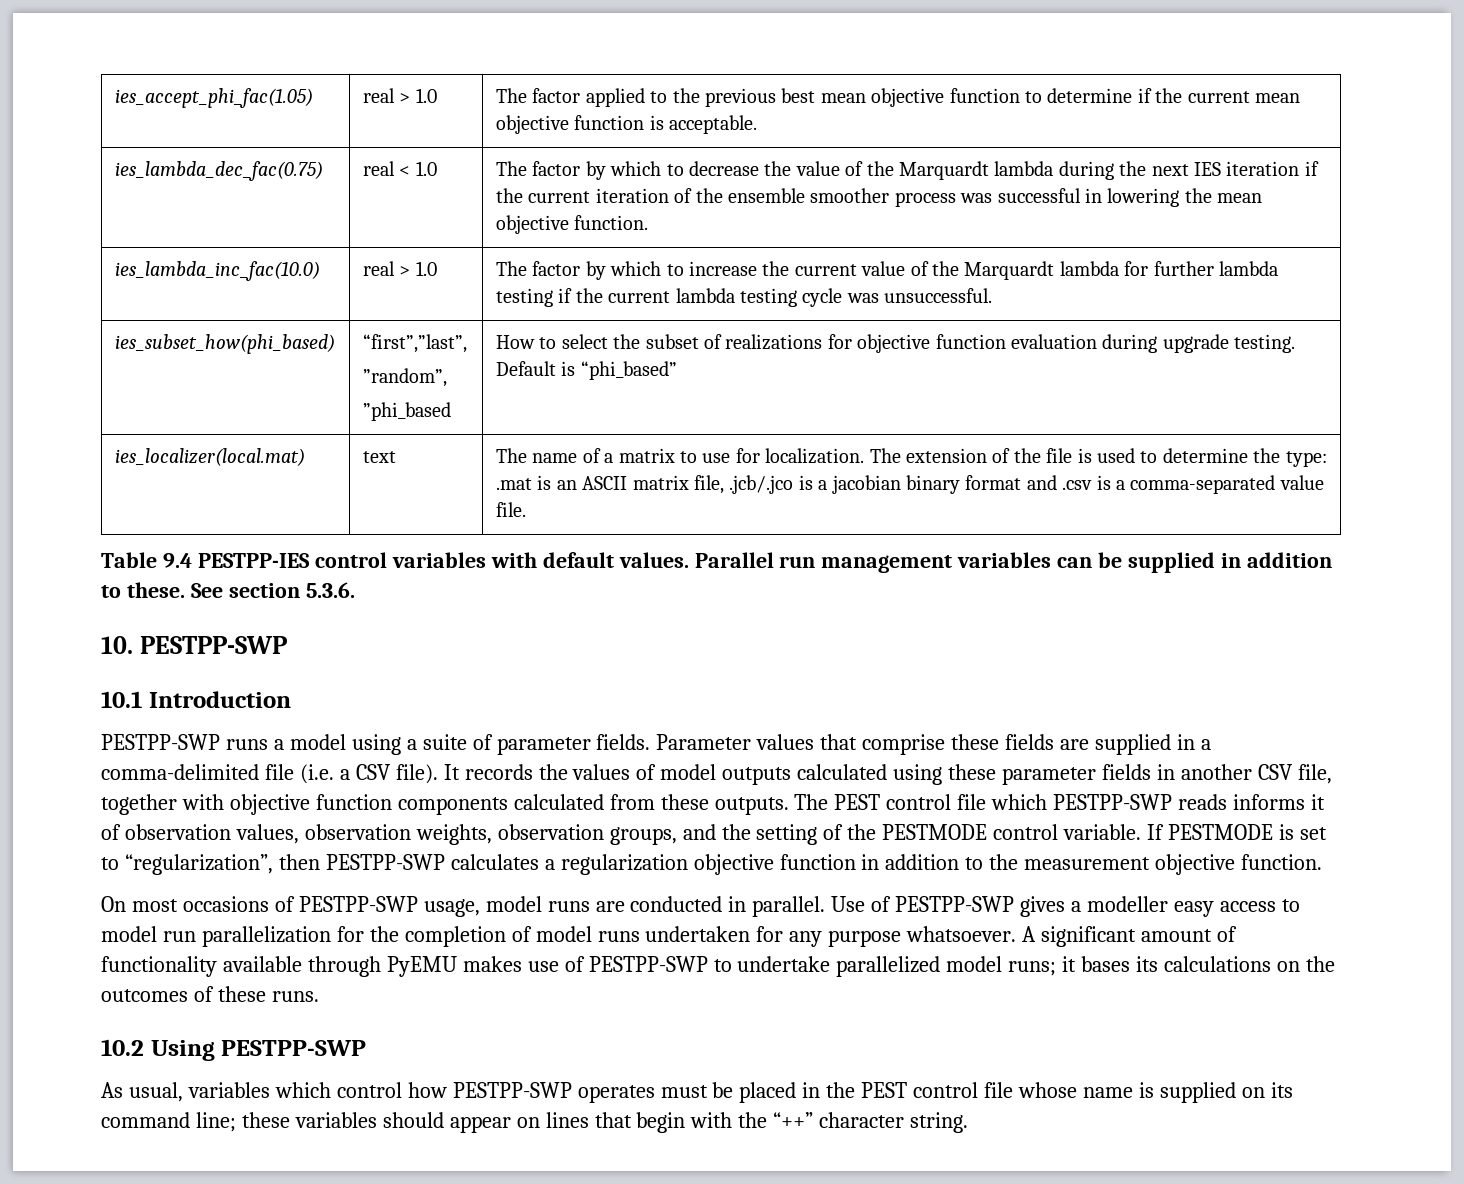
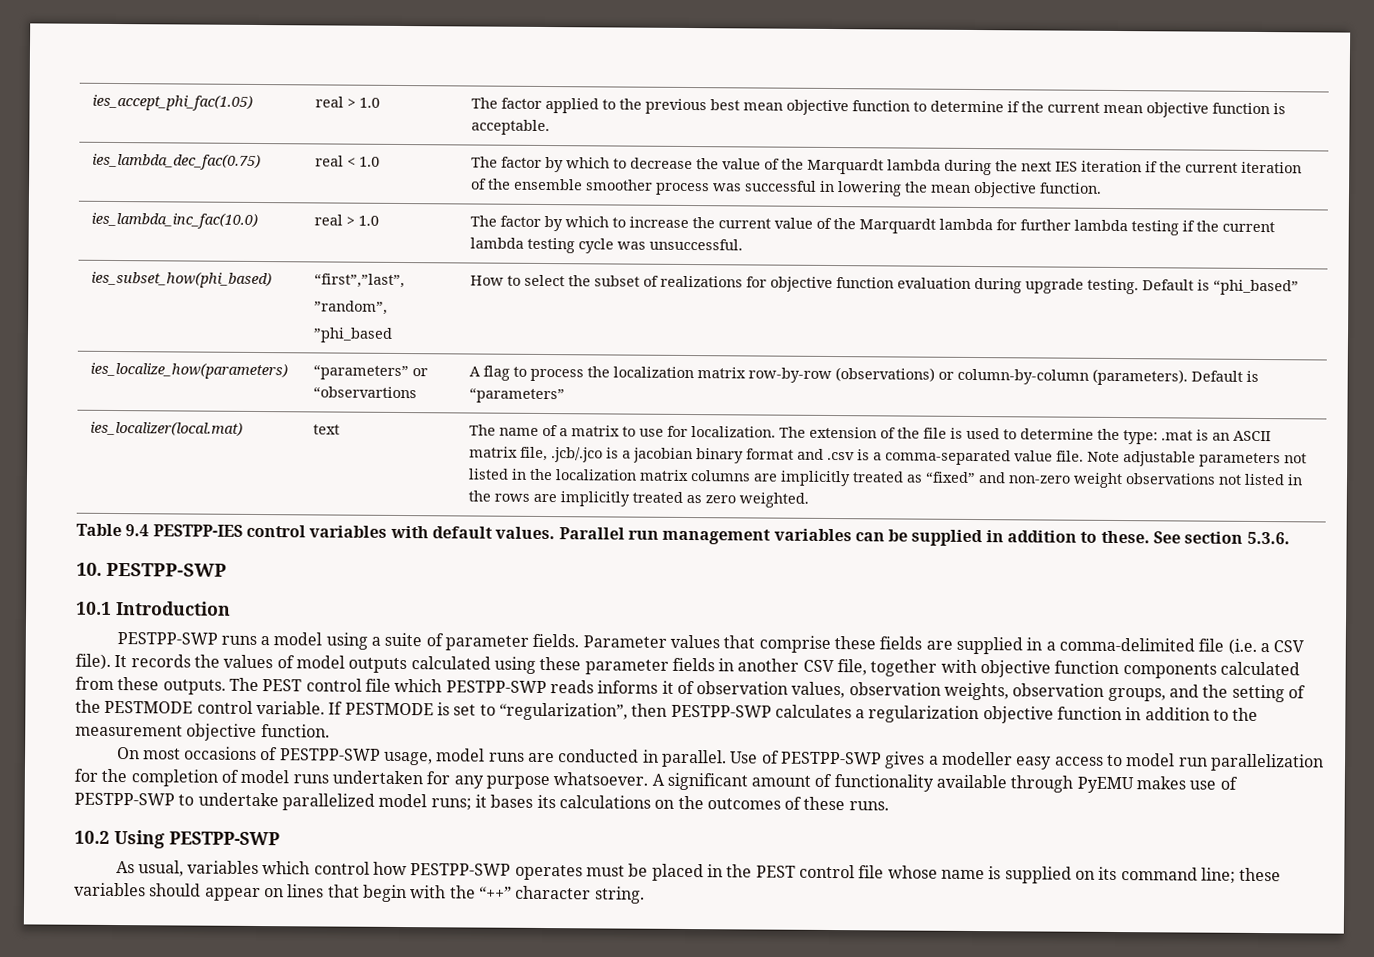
+ ies_localize_how(parameters) | “parameters” or “observartions | A flag to process the localization matrix row-by-row (observations) or column-by-column (parameters). Default is “parameters”
+ Note adjustable parameters not listed in the localization matrix columns are implicitly treated as “fixed” and non-zero weight observations not listed in the rows are implicitly treated as zero weighted.

